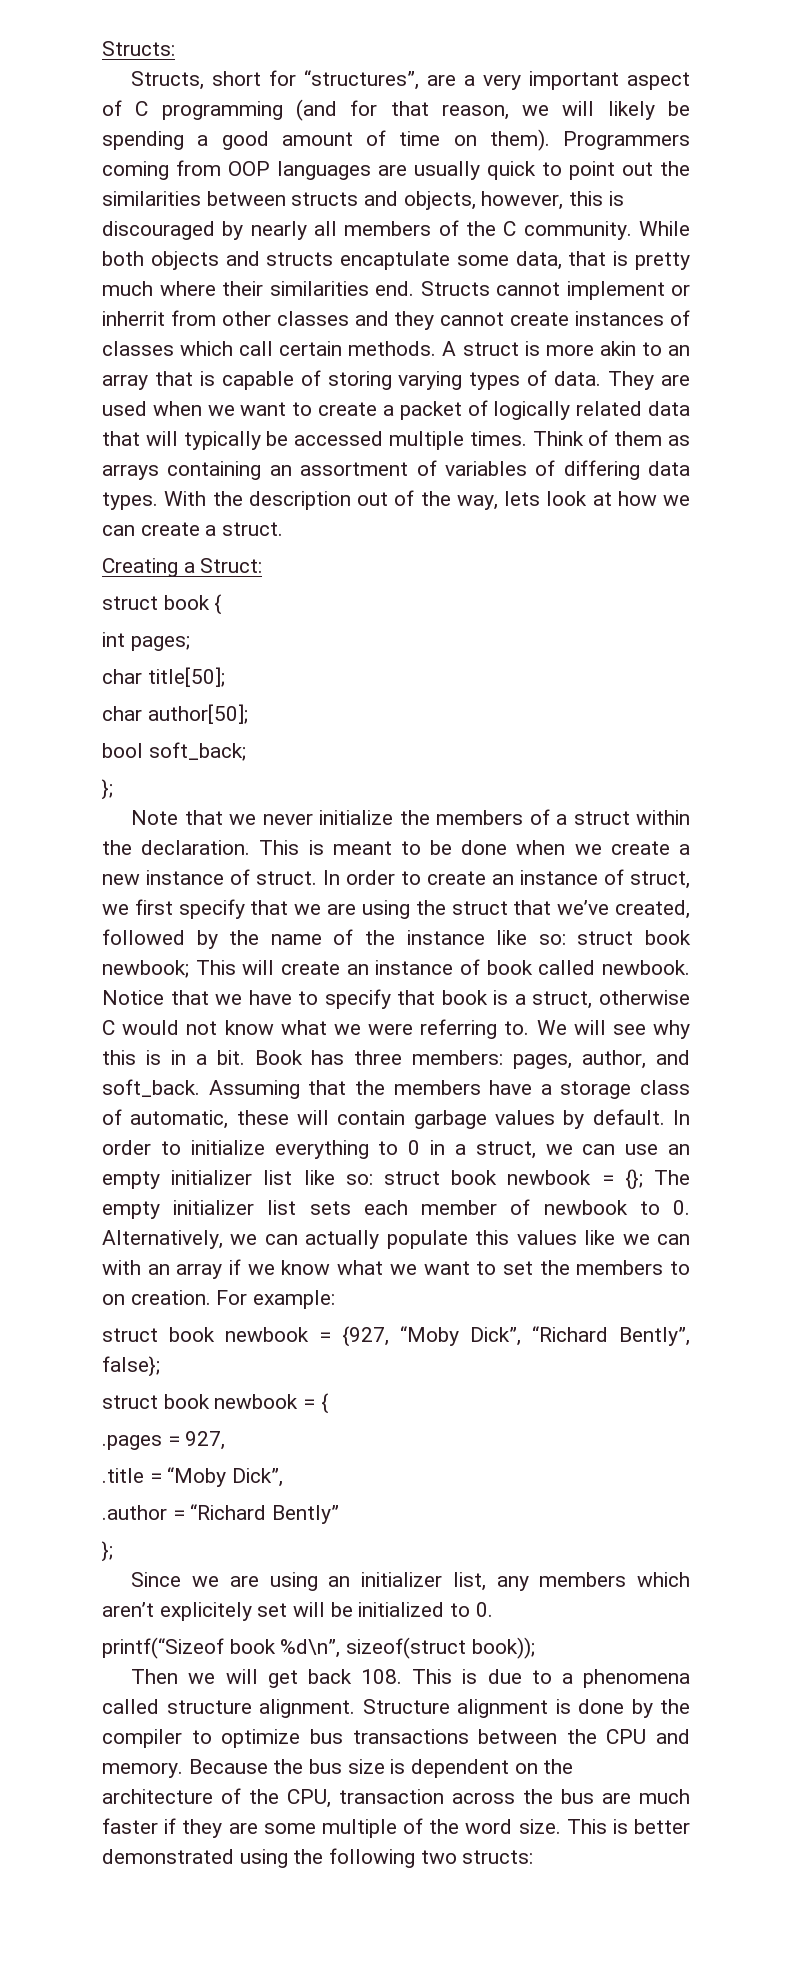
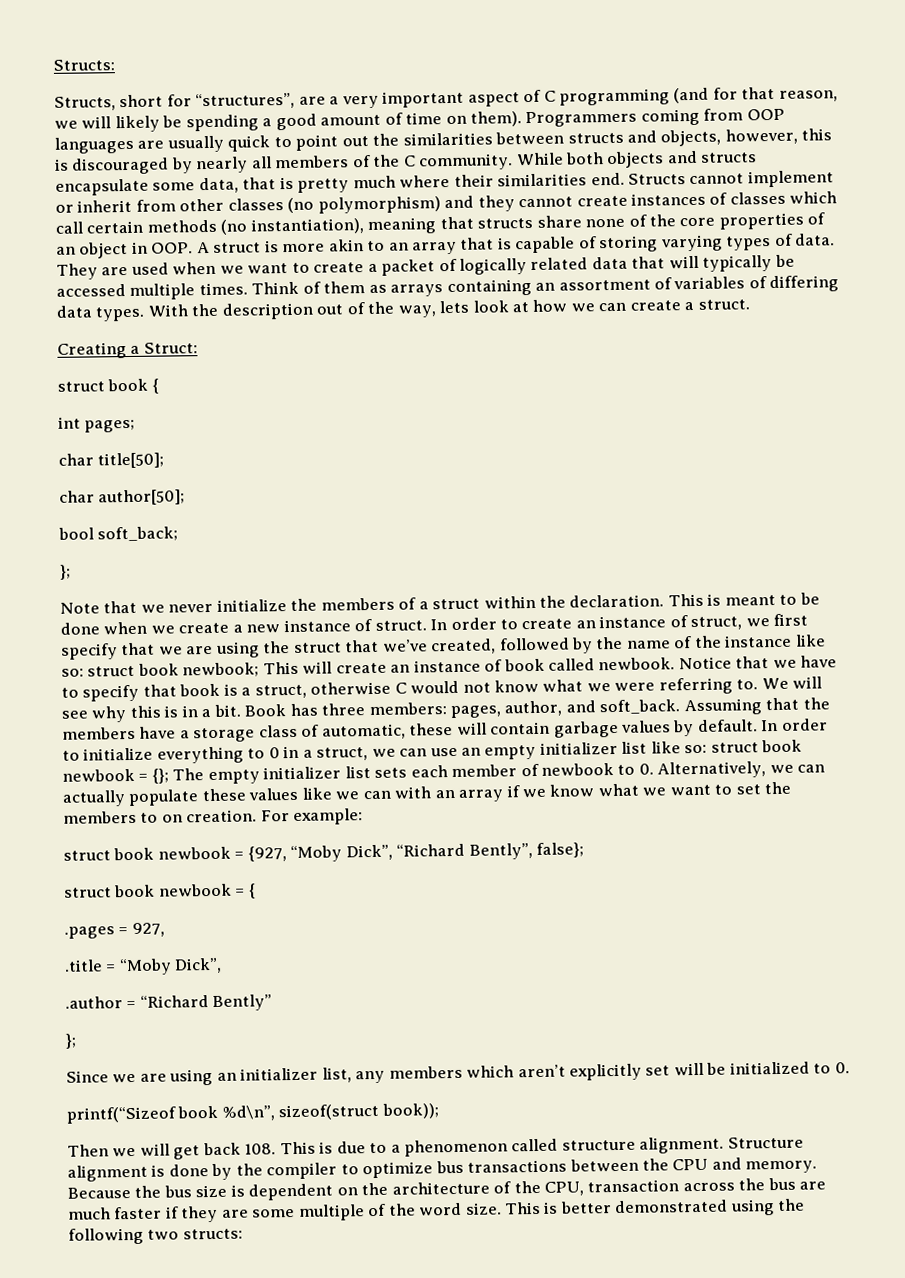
- While both objects and structs encaptulate some data, that is pretty much where their similarities end.
+ While both objects and structs encapsulate some data, that is pretty much where their similarities end.
- Structs cannot implement or inherrit from other classes and they cannot create instances of classes which call certain methods. A struct is more akin to an array that is capable of storing varying types of data.
+ Structs cannot implement or inherit from other classes (no polymorphism) and they cannot create instances of classes which call certain methods (no instantiation), meaning that structs share none of the core properties of an object in OOP. A struct is more akin to an array that is capable of storing varying types of data.
- In order to initialize everything to 0 in a struct, we can use an empty initializer list like so: struct book newbook = {}; The empty initializer list sets each member of newbook to 0. Alternatively, we can actually populate this values like we can with an array if we know what we want to set the members to on creation.
+ In order to initialize everything to 0 in a struct, we can use an empty initializer list like so: struct book newbook = {}; The empty initializer list sets each member of newbook to 0. Alternatively, we can actually populate these values like we can with an array if we know what we want to set the members to on creation.
- Since we are using an initializer list, any members which aren’t explicitely set will be initialized to 0.
+ Since we are using an initializer list, any members which aren’t explicitly set will be initialized to 0.
- Then we will get back 108. This is due to a phenomena called structure alignment.
+ Then we will get back 108. This is due to a phenomenon called structure alignment.

